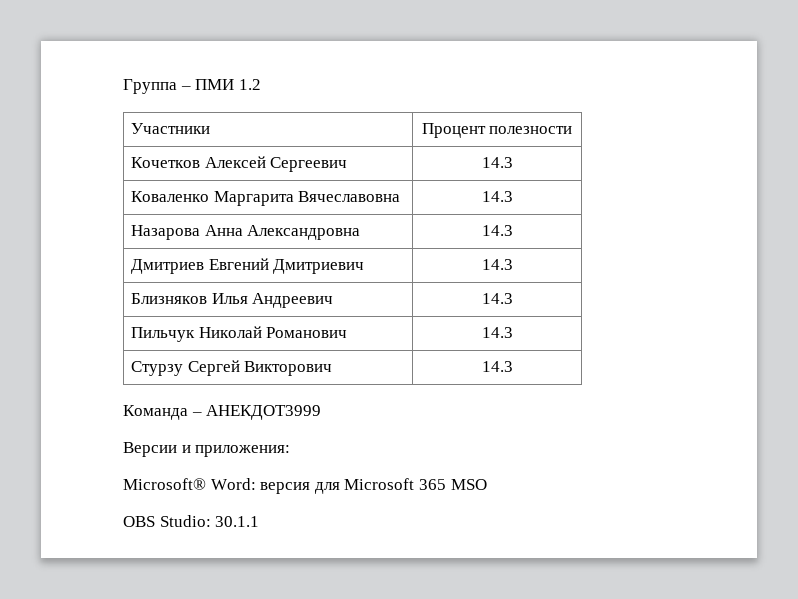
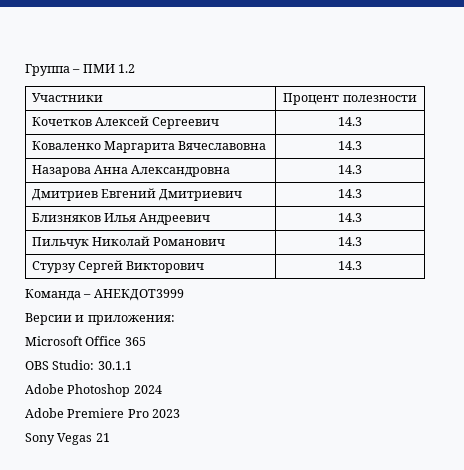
- Microsoft® Word: версия для Microsoft 365 MSO
+ Microsoft Office 365
+ Adobe Photoshop 2024
+ Adobe Premiere Pro 2023
+ Sony Vegas 21

